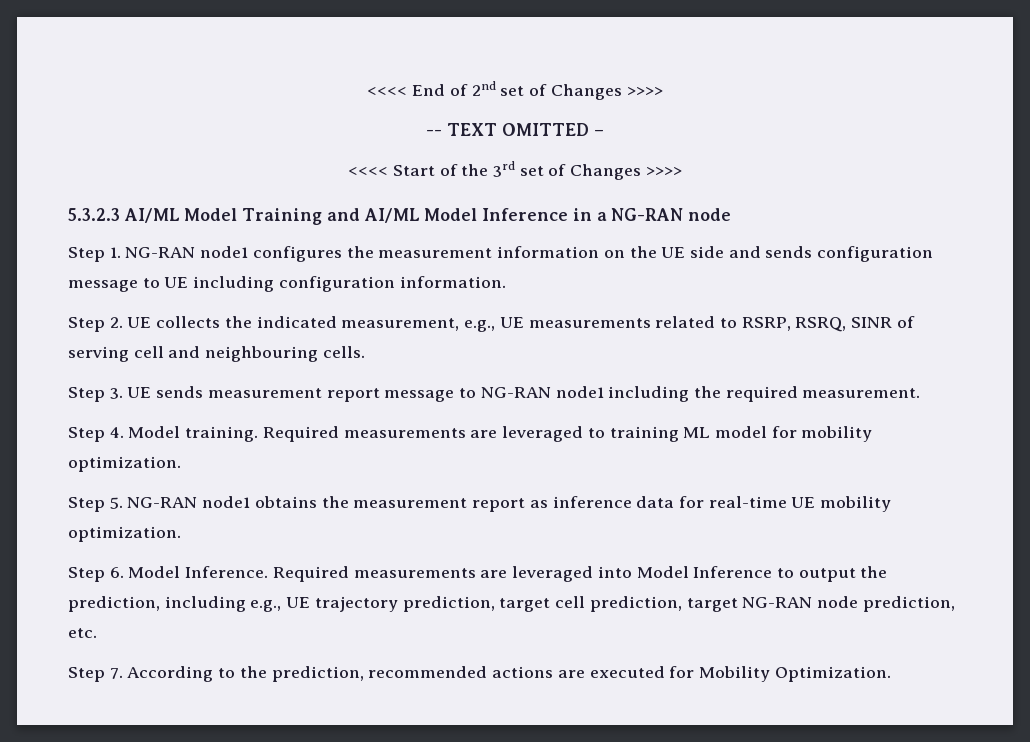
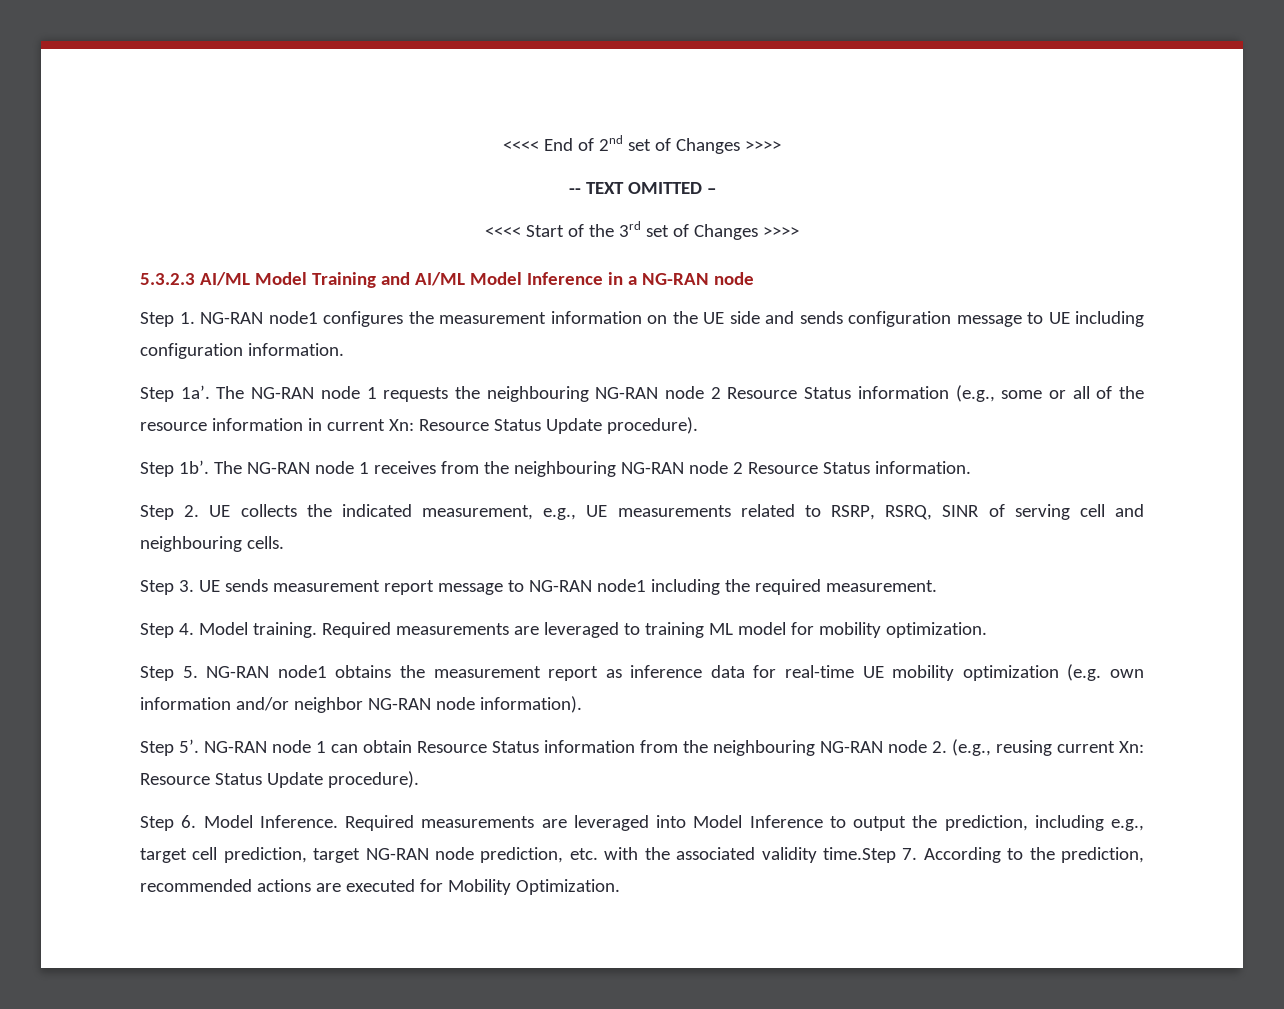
+ Step 1a’. The NG-RAN node 1 requests the neighbouring NG-RAN node 2 Resource Status information (e.g., some or all of the resource information in current Xn: Resource Status Update procedure).
+ Step 1b’. The NG-RAN node 1 receives from the neighbouring NG-RAN node 2 Resource Status information.
- Step 5. NG-RAN node1 obtains the measurement report as inference data for real-time UE mobility optimization.
+ Step 5. NG-RAN node1 obtains the measurement report as inference data for real-time UE mobility optimization (e.g. own information and/or neighbor NG-RAN node information).
+ Step 5’. NG-RAN node 1 can obtain Resource Status information from the neighbouring NG-RAN node 2. (e.g., reusing current Xn: Resource Status Update procedure).
- Required measurements are leveraged into Model Inference to output the prediction, including e.g., UE trajectory prediction, target cell prediction, target NG-RAN node prediction, etc.
- Step 7. According to the prediction, recommended actions are executed for Mobility Optimization.
+ Required measurements are leveraged into Model Inference to output the prediction, including e.g., target cell prediction, target NG-RAN node prediction, etc. with the associated validity time.Step 7. According to the prediction, recommended actions are executed for Mobility Optimization.

